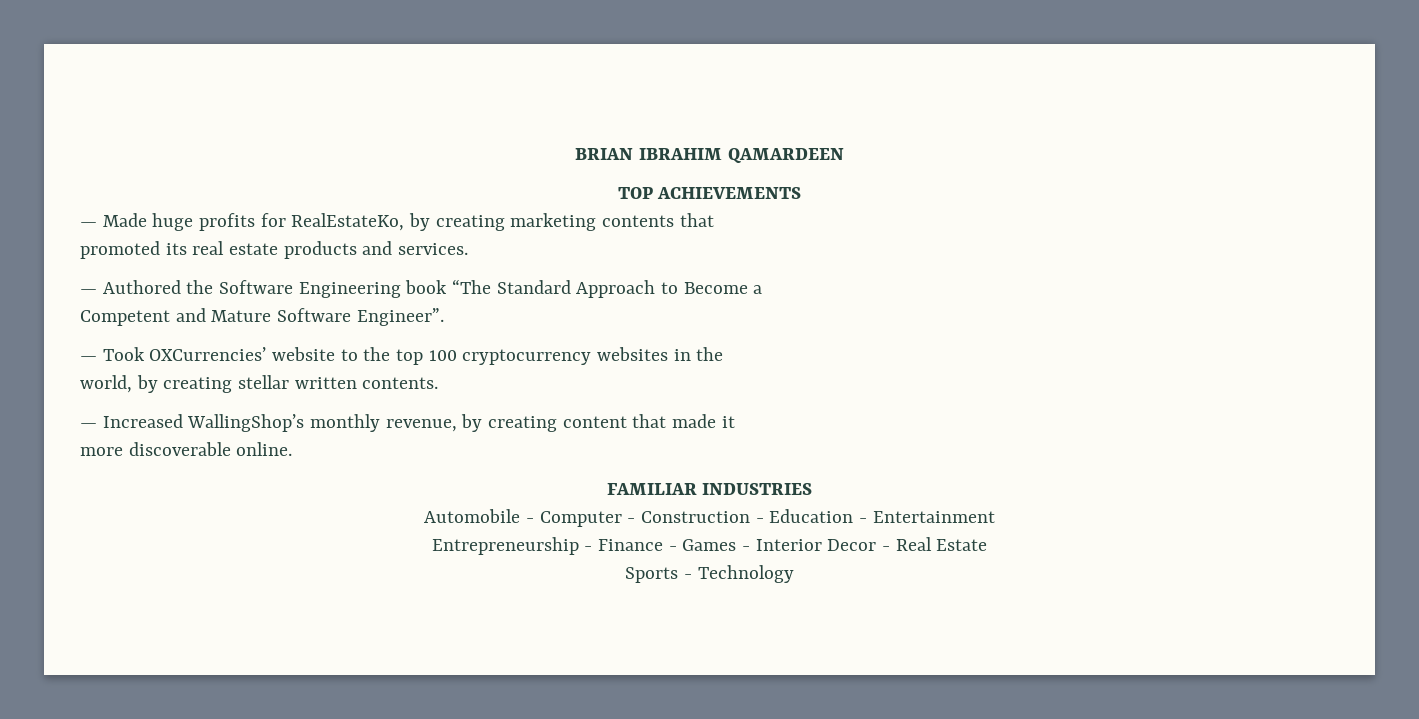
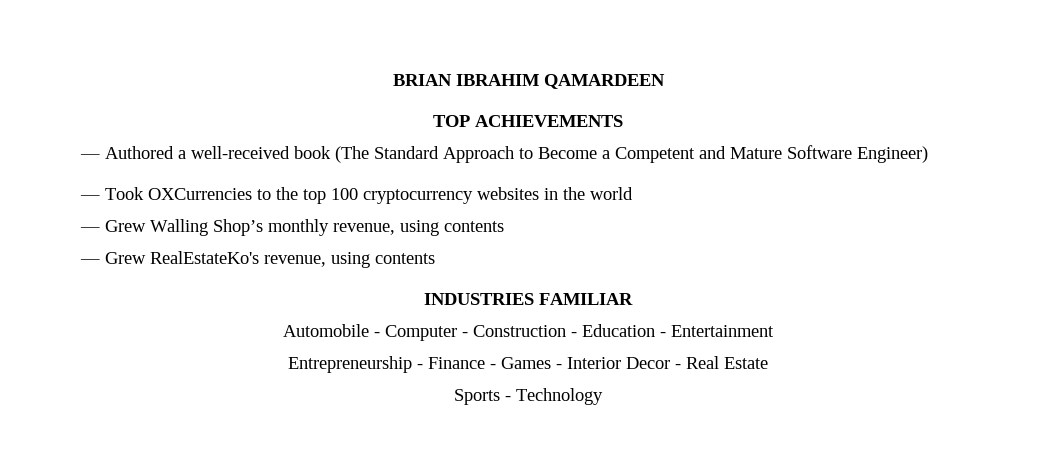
- — Made huge profits for RealEstateKo, by creating marketing contents that
- promoted its real estate products and services.
- — Authored the Software Engineering book “The Standard Approach to Become a
- Competent and Mature Software Engineer”.
+ — Authored a well-received book (The Standard Approach to Become a Competent and Mature Software Engineer)
- — Took OXCurrencies’ website to the top 100 cryptocurrency websites in the
- world, by creating stellar written contents.
- — Increased WallingShop’s monthly revenue, by creating content that made it
- more discoverable online.
- FAMILIAR INDUSTRIES
+ — Took OXCurrencies to the top 100 cryptocurrency websites in the world
+ — Grew Walling Shop’s monthly revenue, using contents
+ — Grew RealEstateKo's revenue, using contents
+ INDUSTRIES FAMILIAR

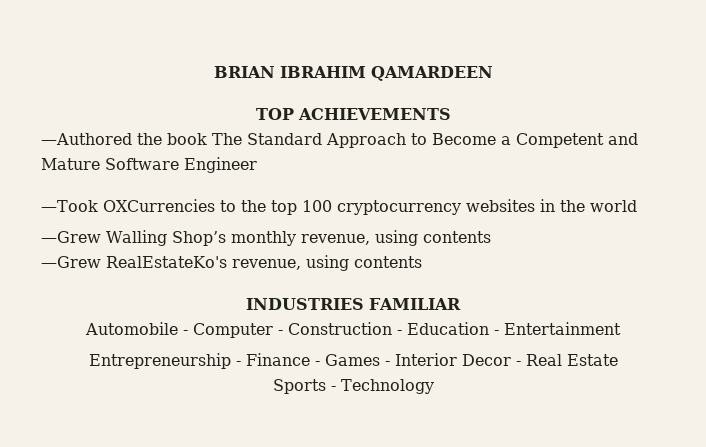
- — Authored a well-received book (The Standard Approach to Become a Competent and Mature Software Engineer)
- — Took OXCurrencies to the top 100 cryptocurrency websites in the world
+ —Authored the book The Standard Approach to Become a Competent and Mature Software Engineer
+ —Took OXCurrencies to the top 100 cryptocurrency websites in the world
- — Grew Walling Shop’s monthly revenue, using contents
+ —Grew Walling Shop’s monthly revenue, using contents
- — Grew RealEstateKo's revenue, using contents
+ —Grew RealEstateKo's revenue, using contents

